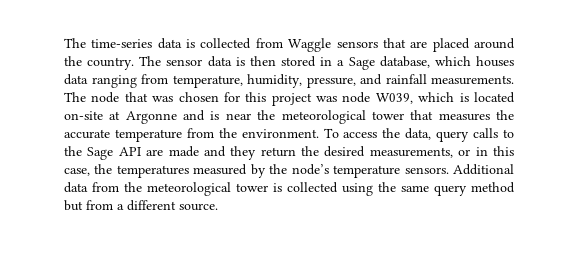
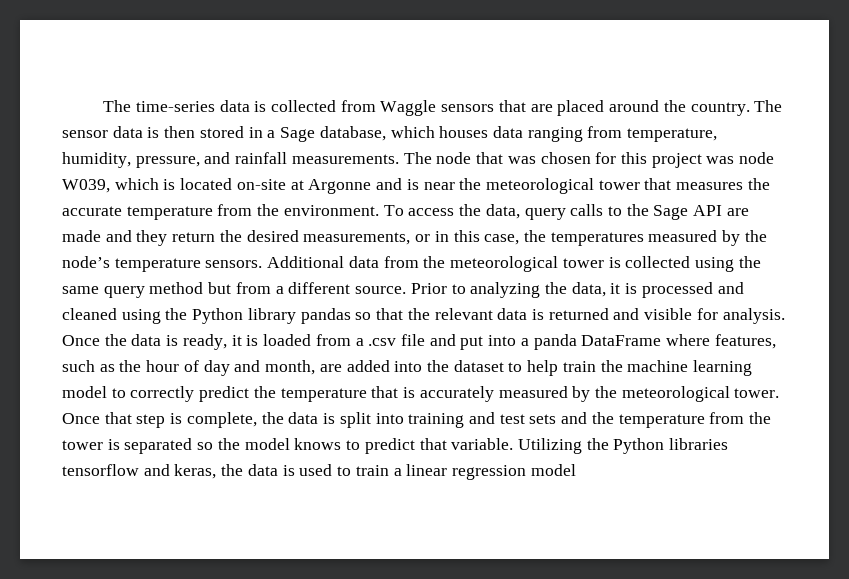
+ Prior to analyzing the data, it is processed and cleaned using the Python library pandas so that the relevant data is returned and visible for analysis. Once the data is ready, it is loaded from a .csv file and put into a panda DataFrame where features, such as the hour of day and month, are added into the dataset to help train the machine learning model to correctly predict the temperature that is accurately measured by the meteorological tower. Once that step is complete, the data is split into training and test sets and the temperature from the tower is separated so the model knows to predict that variable. Utilizing the Python libraries tensorflow and keras, the data is used to train a linear regression model

